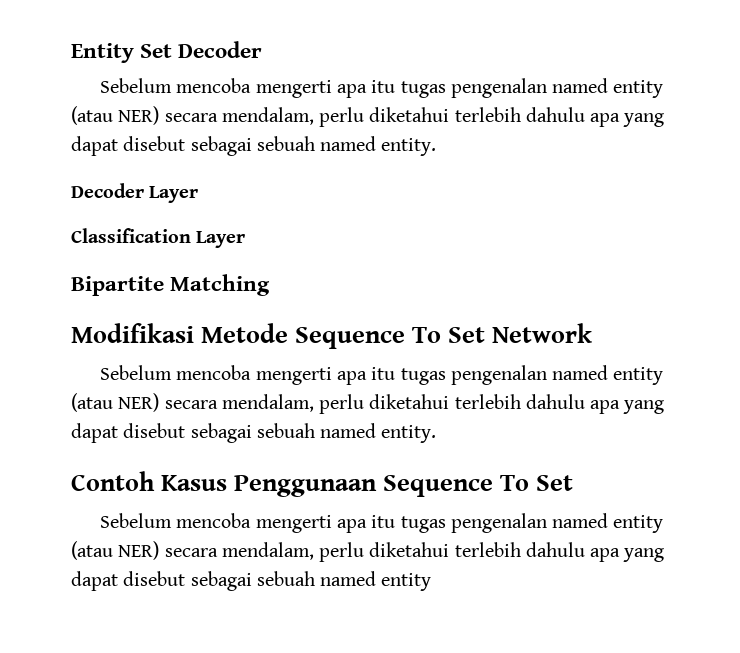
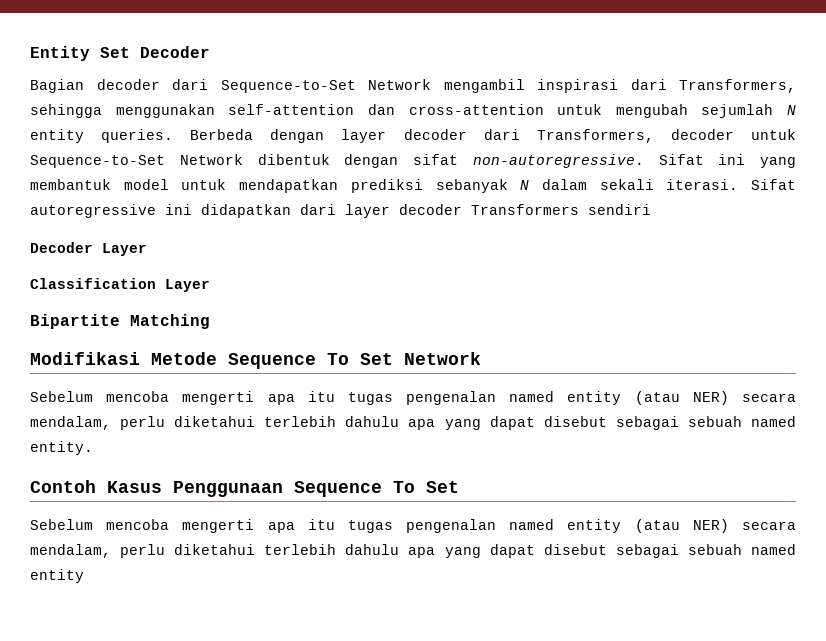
  Entity Set Decoder
- Sebelum mencoba mengerti apa itu tugas pengenalan named entity (atau NER) secara mendalam, perlu diketahui terlebih dahulu apa yang dapat disebut sebagai sebuah named entity.
+ Bagian decoder dari Sequence-to-Set Network mengambil inspirasi dari Transformers, sehingga menggunakan self-attention dan cross-attention untuk mengubah sejumlah N entity queries. Berbeda dengan layer decoder dari Transformers, decoder untuk Sequence-to-Set Network dibentuk dengan sifat non-autoregressive. Sifat ini yang membantuk model untuk mendapatkan prediksi sebanyak N dalam sekali iterasi. Sifat autoregressive ini didapatkan dari layer decoder Transformers sendiri

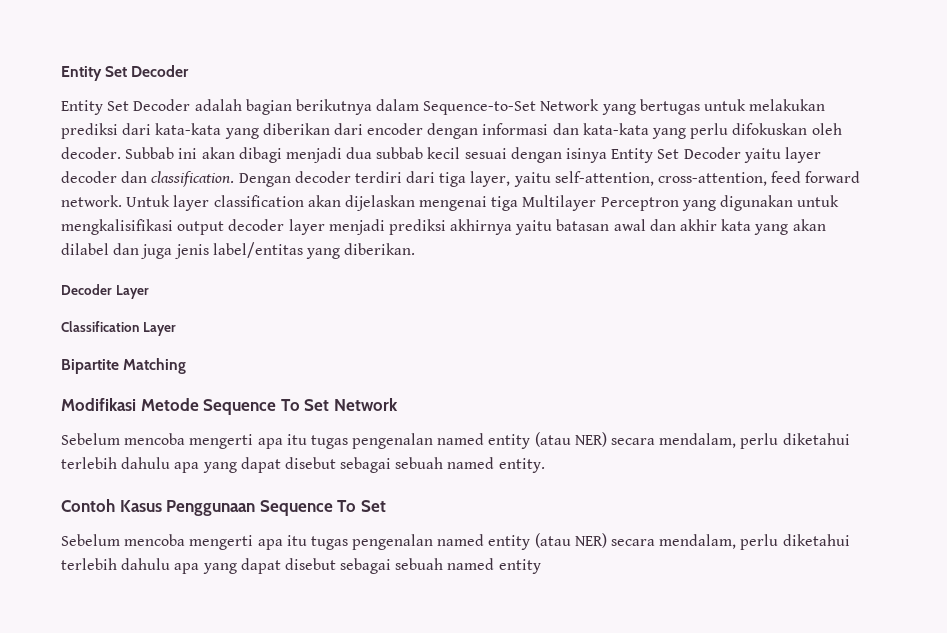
- Bagian decoder dari Sequence-to-Set Network mengambil inspirasi dari Transformers, sehingga menggunakan self-attention dan cross-attention untuk mengubah sejumlah N entity queries. Berbeda dengan layer decoder dari Transformers, decoder untuk Sequence-to-Set Network dibentuk dengan sifat non-autoregressive. Sifat ini yang membantuk model untuk mendapatkan prediksi sebanyak N dalam sekali iterasi. Sifat autoregressive ini didapatkan dari layer decoder Transformers sendiri
+ Entity Set Decoder adalah bagian berikutnya dalam Sequence-to-Set Network yang bertugas untuk melakukan prediksi dari kata-kata yang diberikan dari encoder dengan informasi dan kata-kata yang perlu difokuskan oleh decoder. Subbab ini akan dibagi menjadi dua subbab kecil sesuai dengan isinya Entity Set Decoder yaitu layer decoder dan classification. Dengan decoder terdiri dari tiga layer, yaitu self-attention, cross-attention, feed forward network. Untuk layer classification akan dijelaskan mengenai tiga Multilayer Perceptron yang digunakan untuk mengkalisifikasi output decoder layer menjadi prediksi akhirnya yaitu batasan awal dan akhir kata yang akan dilabel dan juga jenis label/entitas yang diberikan.

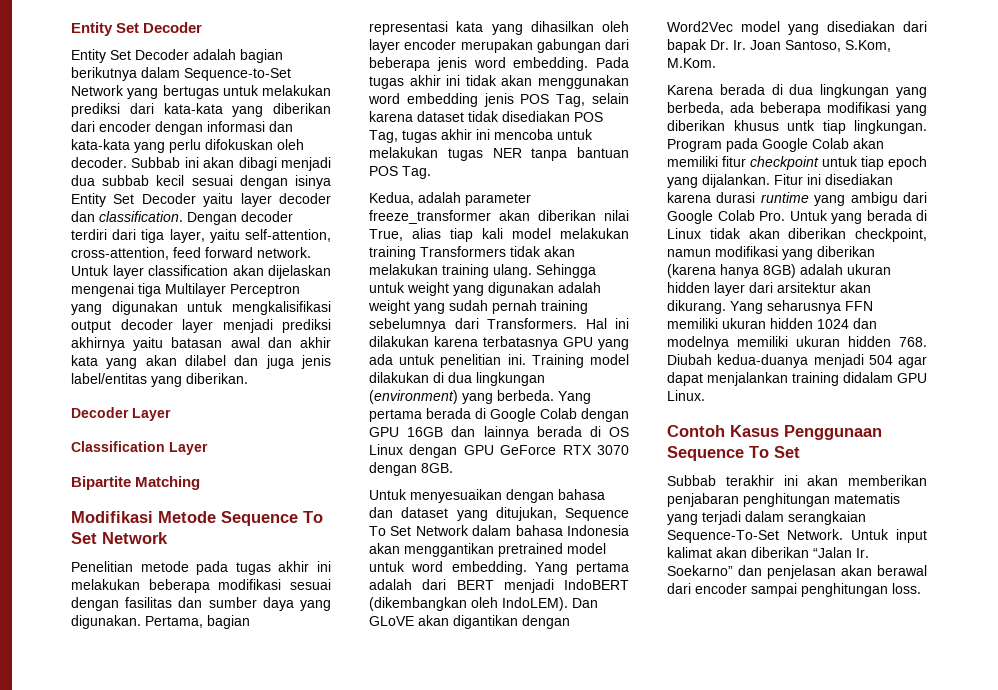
- Sebelum mencoba mengerti apa itu tugas pengenalan named entity (atau NER) secara mendalam, perlu diketahui terlebih dahulu apa yang dapat disebut sebagai sebuah named entity.
+ Penelitian metode pada tugas akhir ini melakukan beberapa modifikasi sesuai dengan fasilitas dan sumber daya yang digunakan. Pertama, bagian representasi kata yang dihasilkan oleh layer encoder merupakan gabungan dari beberapa jenis word embedding. Pada tugas akhir ini tidak akan menggunakan word embedding jenis POS Tag, selain karena dataset tidak disediakan POS Tag, tugas akhir ini mencoba untuk melakukan tugas NER tanpa bantuan POS Tag.
+ Kedua, adalah parameter freeze_transformer akan diberikan nilai True, alias tiap kali model melakukan training Transformers tidak akan melakukan training ulang. Sehingga untuk weight yang digunakan adalah weight yang sudah pernah training sebelumnya dari Transformers. Hal ini dilakukan karena terbatasnya GPU yang ada untuk penelitian ini. Training model dilakukan di dua lingkungan (environment) yang berbeda. Yang pertama berada di Google Colab dengan GPU 16GB dan lainnya berada di OS Linux dengan GPU GeForce RTX 3070 dengan 8GB.
+ Untuk menyesuaikan dengan bahasa dan dataset yang ditujukan, Sequence To Set Network dalam bahasa Indonesia akan menggantikan pretrained model untuk word embedding. Yang pertama adalah dari BERT menjadi IndoBERT (dikembangkan oleh IndoLEM). Dan GLoVE akan digantikan dengan Word2Vec model yang disediakan dari bapak Dr. Ir. Joan Santoso, S.Kom, M.Kom.
+ Karena berada di dua lingkungan yang berbeda, ada beberapa modifikasi yang diberikan khusus untk tiap lingkungan. Program pada Google Colab akan memiliki fitur checkpoint untuk tiap epoch yang dijalankan. Fitur ini disediakan karena durasi runtime yang ambigu dari Google Colab Pro. Untuk yang berada di Linux tidak akan diberikan checkpoint, namun modifikasi yang diberikan (karena hanya 8GB) adalah ukuran hidden layer dari arsitektur akan dikurang. Yang seharusnya FFN memiliki ukuran hidden 1024 dan modelnya memiliki ukuran hidden 768. Diubah kedua-duanya menjadi 504 agar dapat menjalankan training didalam GPU Linux.
- Sebelum mencoba mengerti apa itu tugas pengenalan named entity (atau NER) secara mendalam, perlu diketahui terlebih dahulu apa yang dapat disebut sebagai sebuah named entity
+ Subbab terakhir ini akan memberikan penjabaran penghitungan matematis yang terjadi dalam serangkaian Sequence-To-Set Network. Untuk input kalimat akan diberikan “Jalan Ir. Soekarno” dan penjelasan akan berawal dari encoder sampai penghitungan loss.

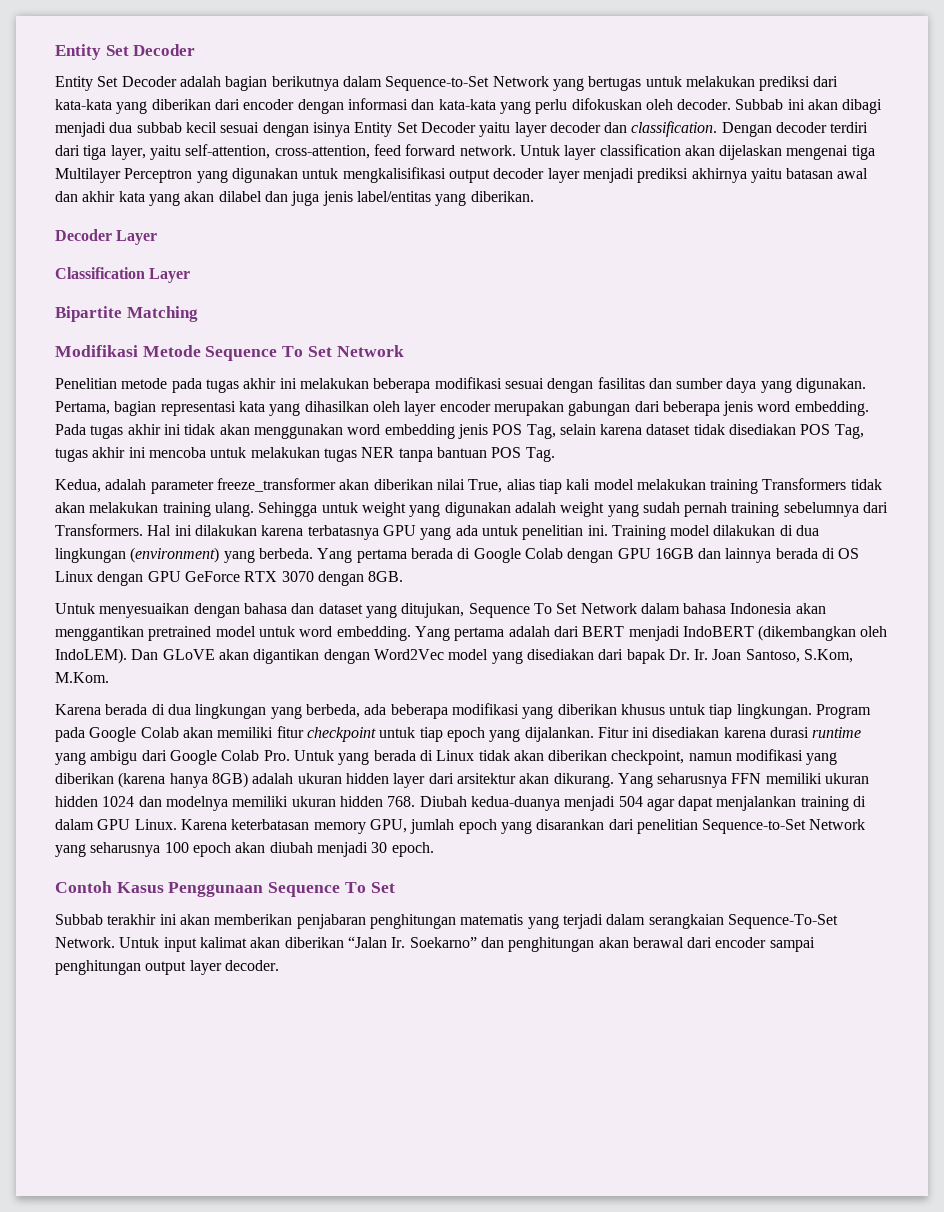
- Karena berada di dua lingkungan yang berbeda, ada beberapa modifikasi yang diberikan khusus untk tiap lingkungan.
+ Karena berada di dua lingkungan yang berbeda, ada beberapa modifikasi yang diberikan khusus untuk tiap lingkungan.
- Yang seharusnya FFN memiliki ukuran hidden 1024 dan modelnya memiliki ukuran hidden 768. Diubah kedua-duanya menjadi 504 agar dapat menjalankan training didalam GPU Linux.
+ Yang seharusnya FFN memiliki ukuran hidden 1024 dan modelnya memiliki ukuran hidden 768. Diubah kedua-duanya menjadi 504 agar dapat menjalankan training di dalam GPU Linux. Karena keterbatasan memory GPU, jumlah epoch yang disarankan dari penelitian Sequence-to-Set Network yang seharusnya 100 epoch akan diubah menjadi 30 epoch.
- Untuk input kalimat akan diberikan “Jalan Ir. Soekarno” dan penjelasan akan berawal dari encoder sampai penghitungan loss.
+ Untuk input kalimat akan diberikan “Jalan Ir. Soekarno” dan penghitungan akan berawal dari encoder sampai penghitungan output layer decoder.

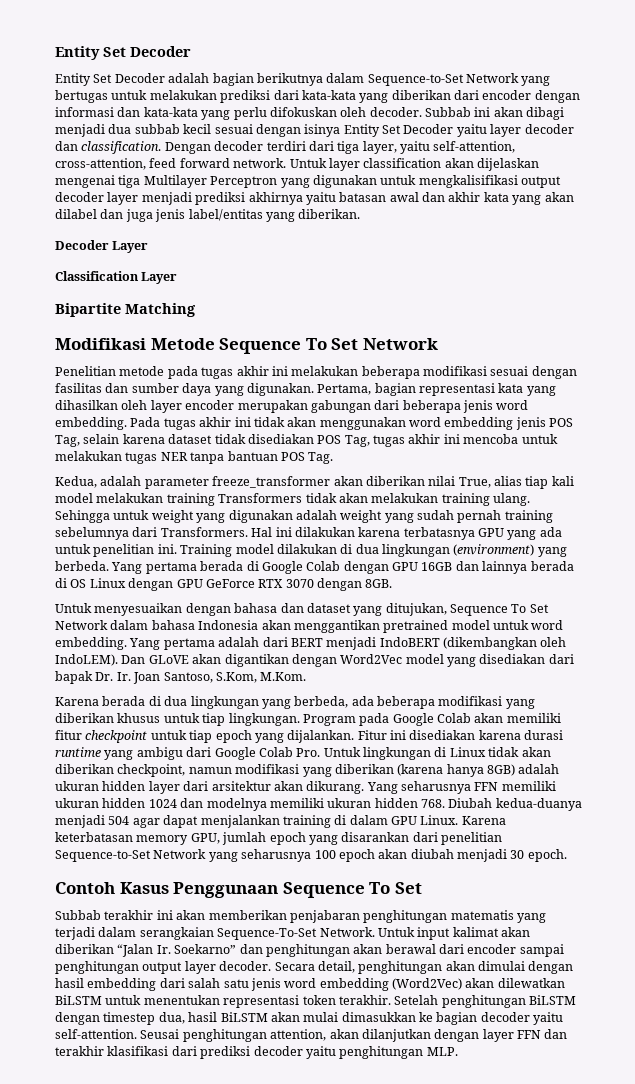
- Fitur ini disediakan karena durasi runtime yang ambigu dari Google Colab Pro. Untuk yang berada di Linux tidak akan diberikan checkpoint, namun modifikasi yang diberikan (karena hanya 8GB) adalah ukuran hidden layer dari arsitektur akan dikurang.
+ Fitur ini disediakan karena durasi runtime yang ambigu dari Google Colab Pro. Untuk lingkungan di Linux tidak akan diberikan checkpoint, namun modifikasi yang diberikan (karena hanya 8GB) adalah ukuran hidden layer dari arsitektur akan dikurang.
+ Secara detail, penghitungan akan dimulai dengan hasil embedding dari salah satu jenis word embedding (Word2Vec) akan dilewatkan BiLSTM untuk menentukan representasi token terakhir. Setelah penghitungan BiLSTM dengan timestep dua, hasil BiLSTM akan mulai dimasukkan ke bagian decoder yaitu self-attention. Seusai penghitungan attention, akan dilanjutkan dengan layer FFN dan terakhir klasifikasi dari prediksi decoder yaitu penghitungan MLP.

